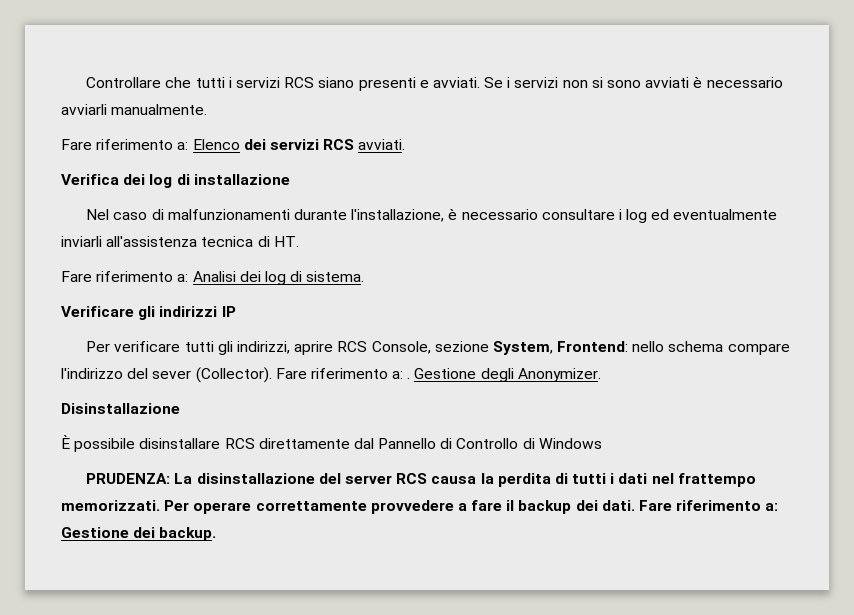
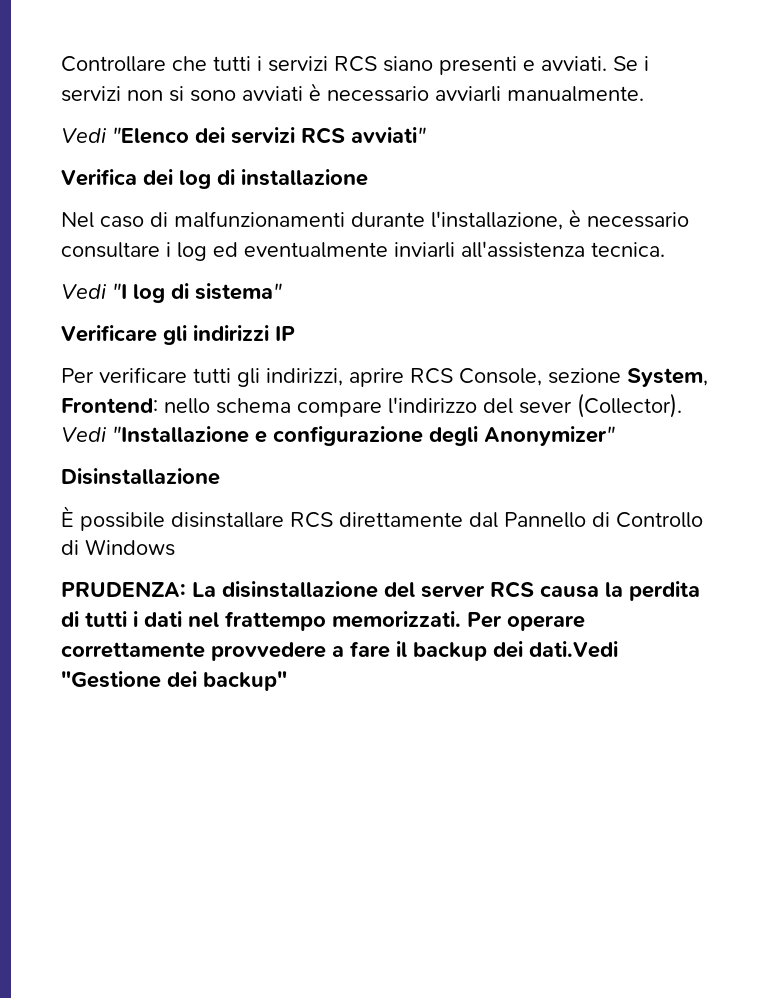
- Fare riferimento a: Elenco dei servizi RCS avviati.
+ Vedi "Elenco dei servizi RCS avviati"
- Nel caso di malfunzionamenti durante l'installazione, è necessario consultare i log ed eventualmente inviarli all'assistenza tecnica di HT.
- Fare riferimento a: Analisi dei log di sistema.
+ Nel caso di malfunzionamenti durante l'installazione, è necessario consultare i log ed eventualmente inviarli all'assistenza tecnica.
+ Vedi "I log di sistema"
- Fare riferimento a: . Gestione degli Anonymizer.
+ Vedi "Installazione e configurazione degli Anonymizer"
- Per operare correttamente provvedere a fare il backup dei dati. Fare riferimento a: Gestione dei backup.
+ Per operare correttamente provvedere a fare il backup dei dati.Vedi "Gestione dei backup"

